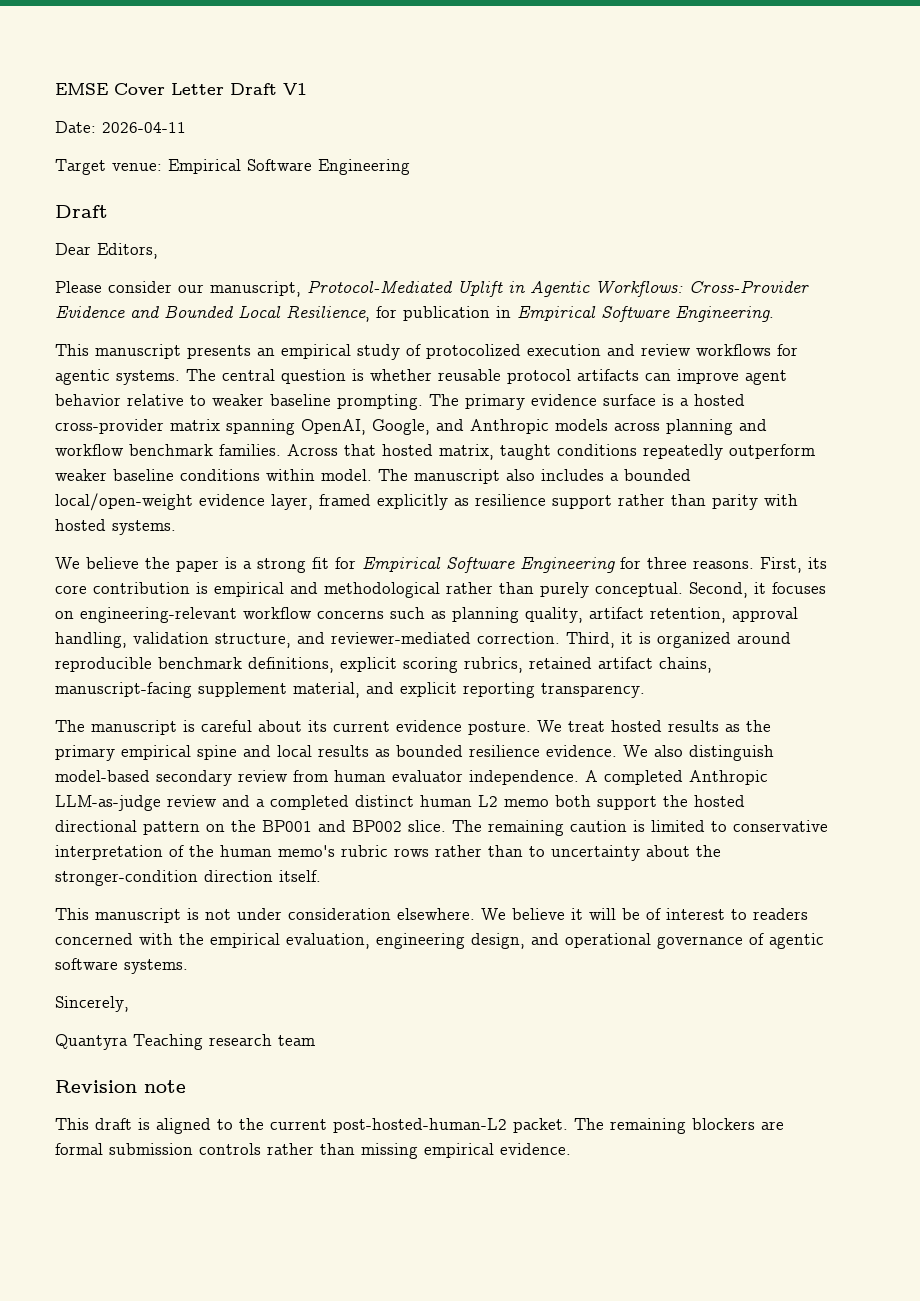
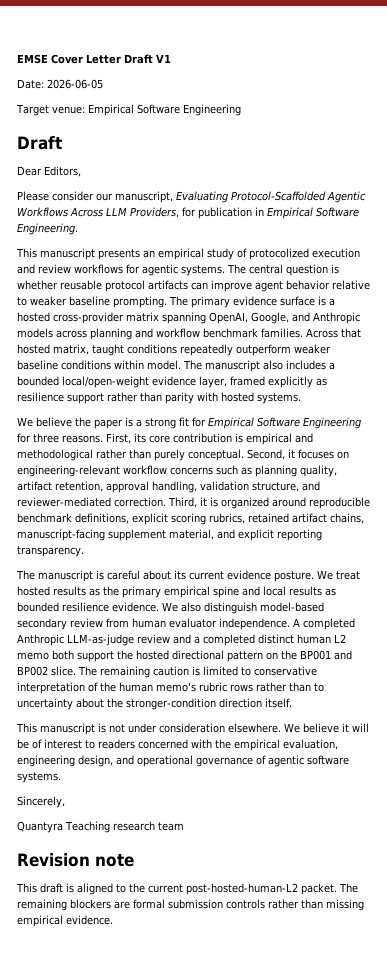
- Date: 2026-04-11
+ Date: 2026-06-05
- Please consider our manuscript, Protocol-Mediated Uplift in Agentic Workflows: Cross-Provider Evidence and Bounded Local Resilience, for publication in Empirical Software Engineering.
+ Please consider our manuscript, Evaluating Protocol-Scaffolded Agentic Workflows Across LLM Providers, for publication in Empirical Software Engineering.

